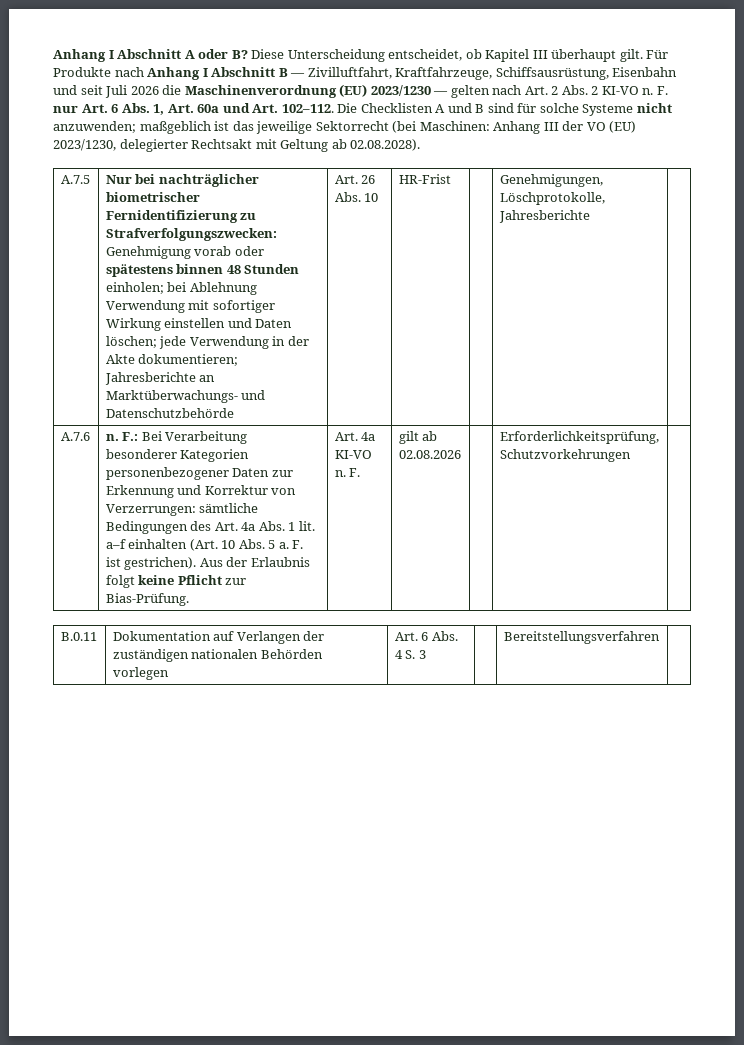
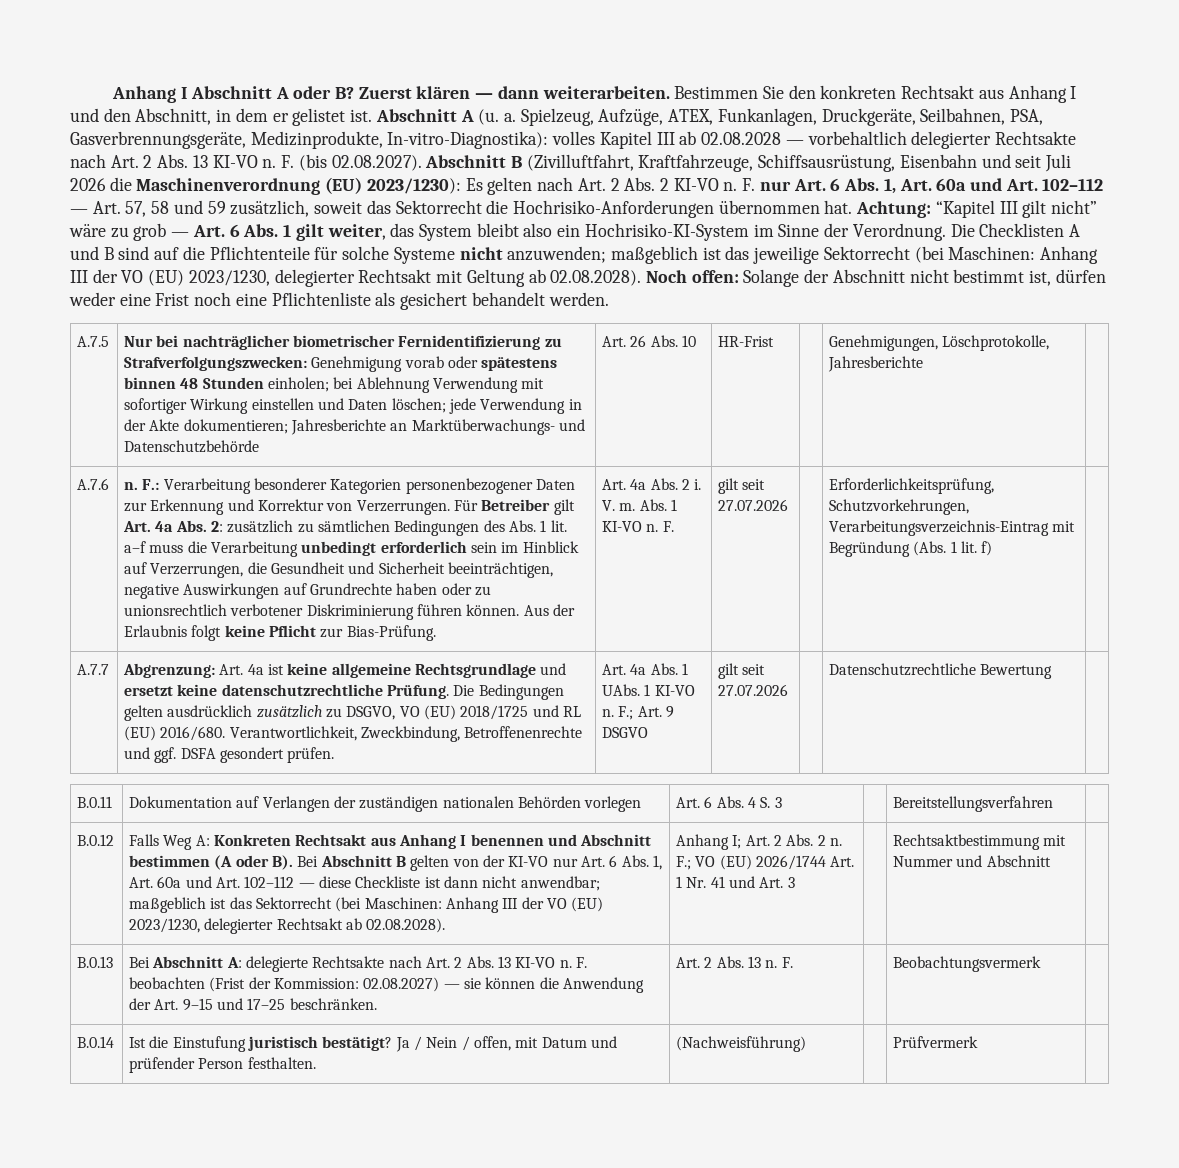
- Diese Unterscheidung entscheidet, ob Kapitel III überhaupt gilt. Für Produkte nach Anhang I Abschnitt B — Zivilluftfahrt, Kraftfahrzeuge, Schiffsausrüstung, Eisenbahn und seit Juli 2026 die Maschinenverordnung (EU) 2023/1230 — gelten nach Art. 2 Abs. 2 KI-VO n.
+ Zuerst klären — dann weiterarbeiten. Bestimmen Sie den konkreten Rechtsakt aus Anhang I und den Abschnitt, in dem er gelistet ist. Abschnitt A (u. a. Spielzeug, Aufzüge, ATEX, Funkanlagen, Druckgeräte, Seilbahnen, PSA, Gasverbrennungsgeräte, Medizinprodukte, In-vitro-Diagnostika): volles Kapitel III ab 02.08.2028 — vorbehaltlich delegierter Rechtsakte nach Art. 2 Abs. 13 KI-VO n. F. (bis 02.08.2027). Abschnitt B (Zivilluftfahrt, Kraftfahrzeuge, Schiffsausrüstung, Eisenbahn und seit Juli 2026 die Maschinenverordnung (EU) 2023/1230): Es gelten nach Art. 2 Abs. 2 KI-VO n.
- F. nur Art. 6 Abs. 1, Art. 60a und Art. 102–112.
+ F. nur Art. 6 Abs. 1, Art. 60a und Art. 102–112 — Art. 57, 58 und 59 zusätzlich, soweit das Sektorrecht die Hochrisiko-Anforderungen übernommen hat. Achtung: “Kapitel III gilt nicht” wäre zu grob — Art. 6 Abs. 1 gilt weiter, das System bleibt also ein Hochrisiko-KI-System im Sinne der Verordnung.
- Die Checklisten A und B sind für solche Systeme nicht anzuwenden; maßgeblich ist das jeweilige Sektorrecht (bei Maschinen: Anhang III der VO (EU) 2023/1230, delegierter Rechtsakt mit Geltung ab 02.08.2028).
+ Die Checklisten A und B sind auf die Pflichtenteile für solche Systeme nicht anzuwenden; maßgeblich ist das jeweilige Sektorrecht (bei Maschinen: Anhang III der VO (EU) 2023/1230, delegierter Rechtsakt mit Geltung ab 02.08.2028). Noch offen: Solange der Abschnitt nicht bestimmt ist, dürfen weder eine Frist noch eine Pflichtenliste als gesichert behandelt werden.
- F.: Bei Verarbeitung besonderer Kategorien personenbezogener Daten zur Erkennung und Korrektur von Verzerrungen: sämtliche Bedingungen des Art. 4a Abs. 1 lit. a–f einhalten (Art. 10 Abs. 5 a. F. ist gestrichen).
+ F.: Verarbeitung besonderer Kategorien personenbezogener Daten zur Erkennung und Korrektur von Verzerrungen. Für Betreiber gilt Art. 4a Abs. 2: zusätzlich zu sämtlichen Bedingungen des Abs. 1 lit. a–f muss die Verarbeitung unbedingt erforderlich sein im Hinblick auf Verzerrungen, die Gesundheit und Sicherheit beeinträchtigen, negative Auswirkungen auf Grundrechte haben oder zu unionsrechtlich verbotener Diskriminierung führen können.
- Art. 4a KI-VO n.
+ Art. 4a Abs. 2 i. V. m. Abs. 1 KI-VO n.
- F. | gilt ab 02.08.2026
+ F. | gilt seit 27.07.2026
- Erforderlichkeitsprüfung, Schutzvorkehrungen
+ Erforderlichkeitsprüfung, Schutzvorkehrungen, Verarbeitungsverzeichnis-Eintrag mit Begründung (Abs. 1 lit. f) |
+ A.7.7 | Abgrenzung: Art. 4a ist keine allgemeine Rechtsgrundlage und ersetzt keine datenschutzrechtliche Prüfung. Die Bedingungen gelten ausdrücklich zusätzlich zu DSGVO, VO (EU) 2018/1725 und RL (EU) 2016/680. Verantwortlichkeit, Zweckbindung, Betroffenenrechte und ggf. DSFA gesondert prüfen. | Art. 4a Abs. 1 UAbs. 1 KI-VO n. F.; Art. 9 DSGVO | gilt seit 27.07.2026 | | Datenschutzrechtliche Bewertung
+ B.0.12 | Falls Weg A: Konkreten Rechtsakt aus Anhang I benennen und Abschnitt bestimmen (A oder B). Bei Abschnitt B gelten von der KI-VO nur Art. 6 Abs. 1, Art. 60a und Art. 102–112 — diese Checkliste ist dann nicht anwendbar; maßgeblich ist das Sektorrecht (bei Maschinen: Anhang III der VO (EU) 2023/1230, delegierter Rechtsakt ab 02.08.2028). | Anhang I; Art. 2 Abs. 2 n. F.; VO (EU) 2026/1744 Art. 1 Nr. 41 und Art. 3 | | Rechtsaktbestimmung mit Nummer und Abschnitt |
+ B.0.13 | Bei Abschnitt A: delegierte Rechtsakte nach Art. 2 Abs. 13 KI-VO n. F. beobachten (Frist der Kommission: 02.08.2027) — sie können die Anwendung der Art. 9–15 und 17–25 beschränken. | Art. 2 Abs. 13 n. F. | | Beobachtungsvermerk |
+ B.0.14 | Ist die Einstufung juristisch bestätigt? Ja / Nein / offen, mit Datum und prüfender Person festhalten. | (Nachweisführung) | | Prüfvermerk |

